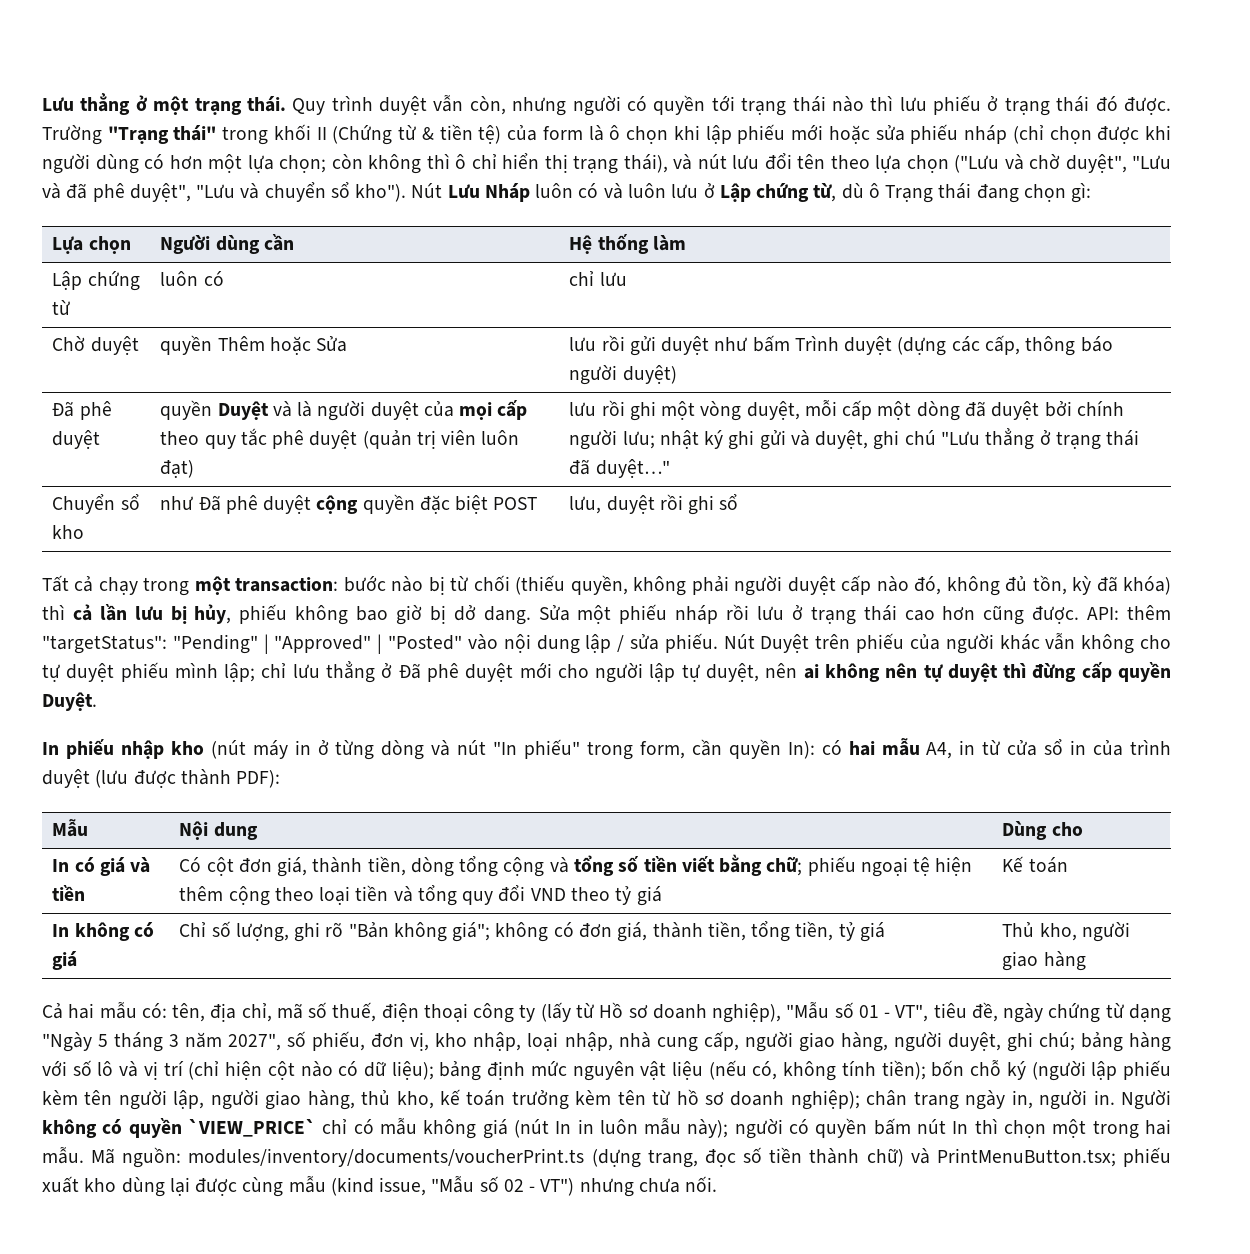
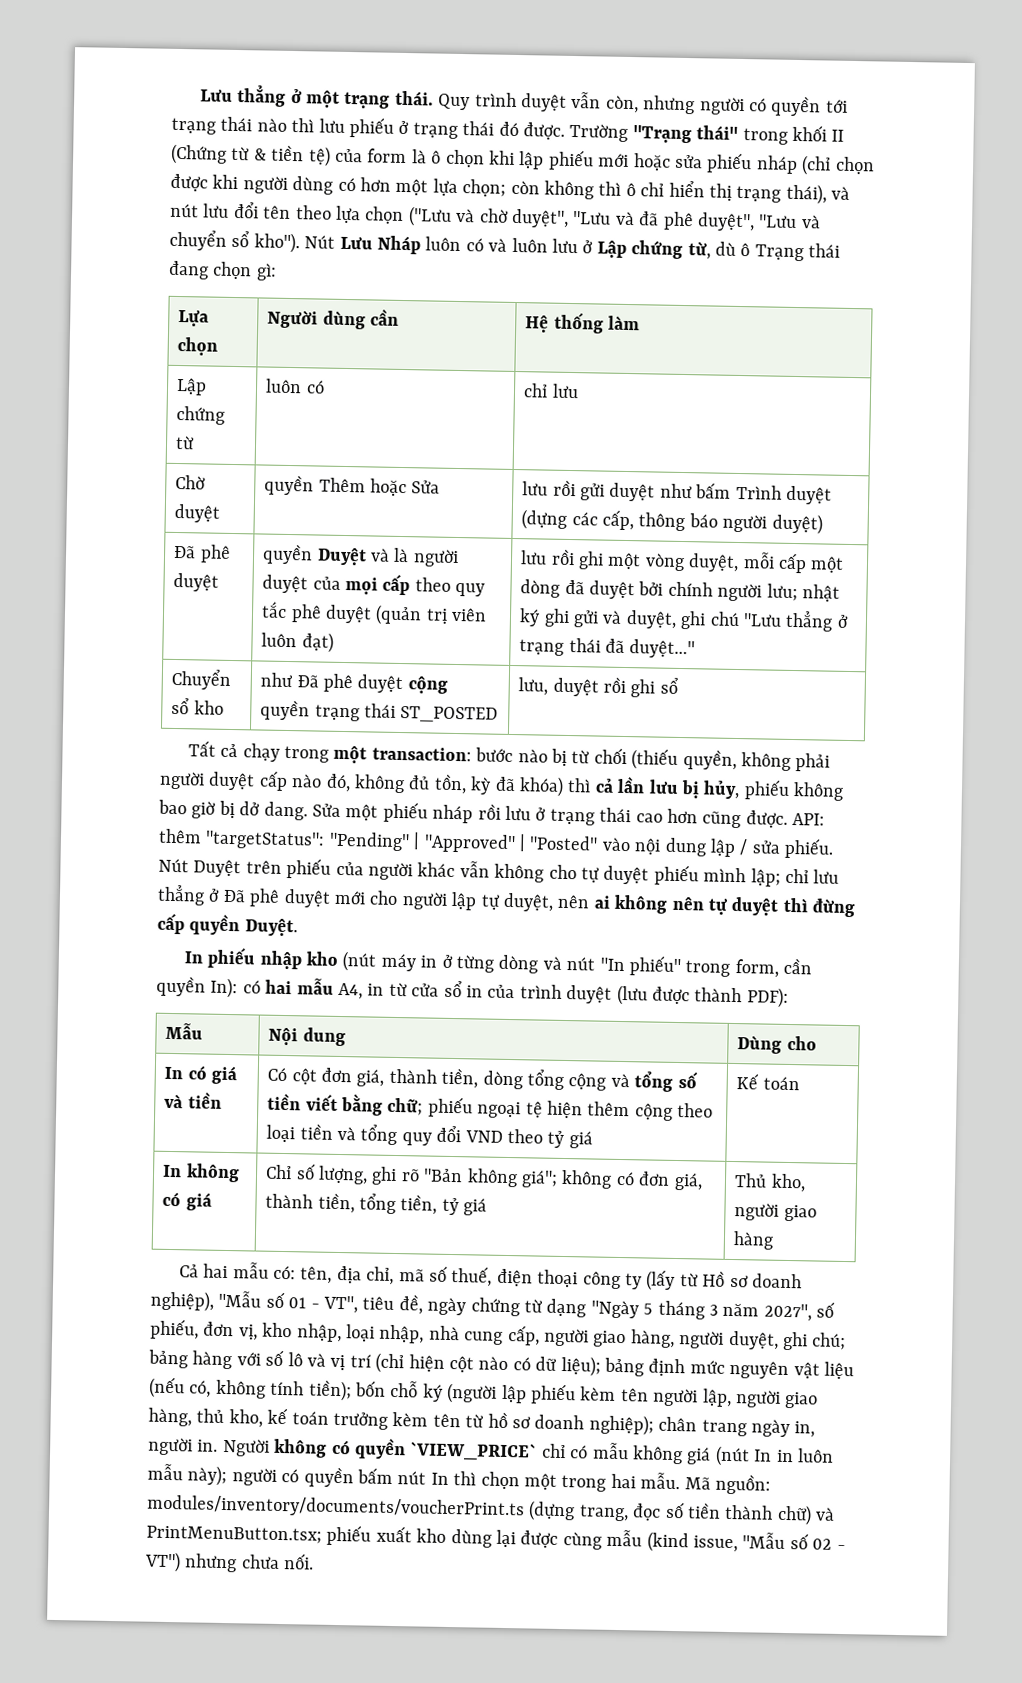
- Chuyển sổ kho | như Đã phê duyệt cộng quyền đặc biệt POST | lưu, duyệt rồi ghi sổ
+ Chuyển sổ kho | như Đã phê duyệt cộng quyền trạng thái ST_POSTED | lưu, duyệt rồi ghi sổ

